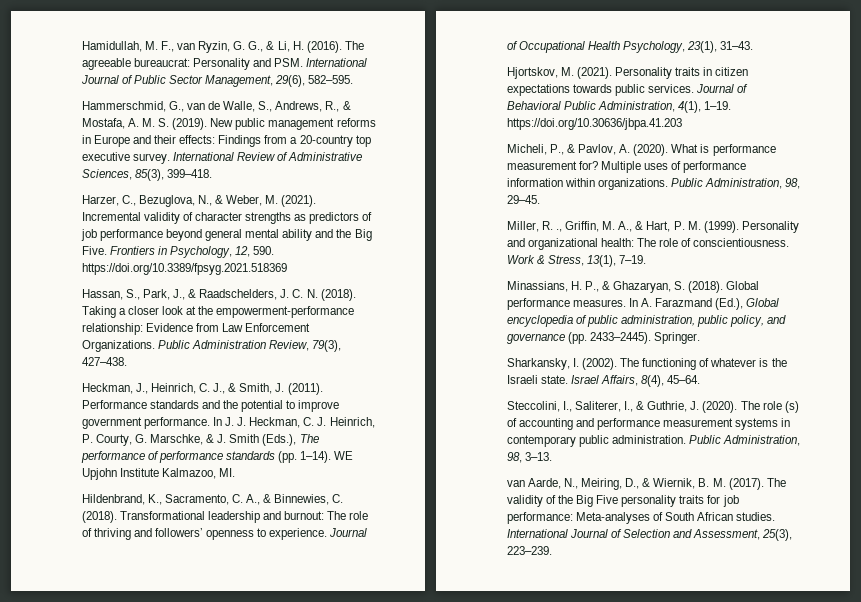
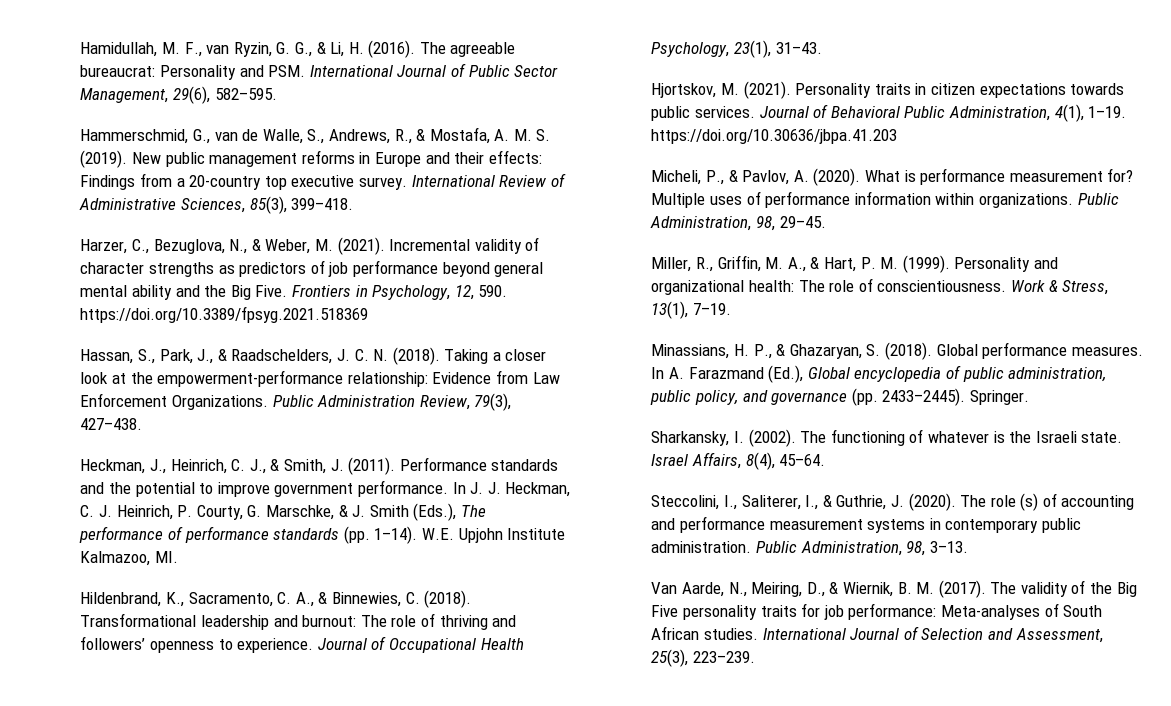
- WE Upjohn Institute Kalmazoo, MI.
+ W.E. Upjohn Institute Kalmazoo, MI.
- Miller, R. ., Griffin, M. A., & Hart, P. M. (1999).
+ Miller, R., Griffin, M. A., & Hart, P. M. (1999).
- van Aarde, N., Meiring, D., & Wiernik, B. M. (2017).
+ Van Aarde, N., Meiring, D., & Wiernik, B. M. (2017).

